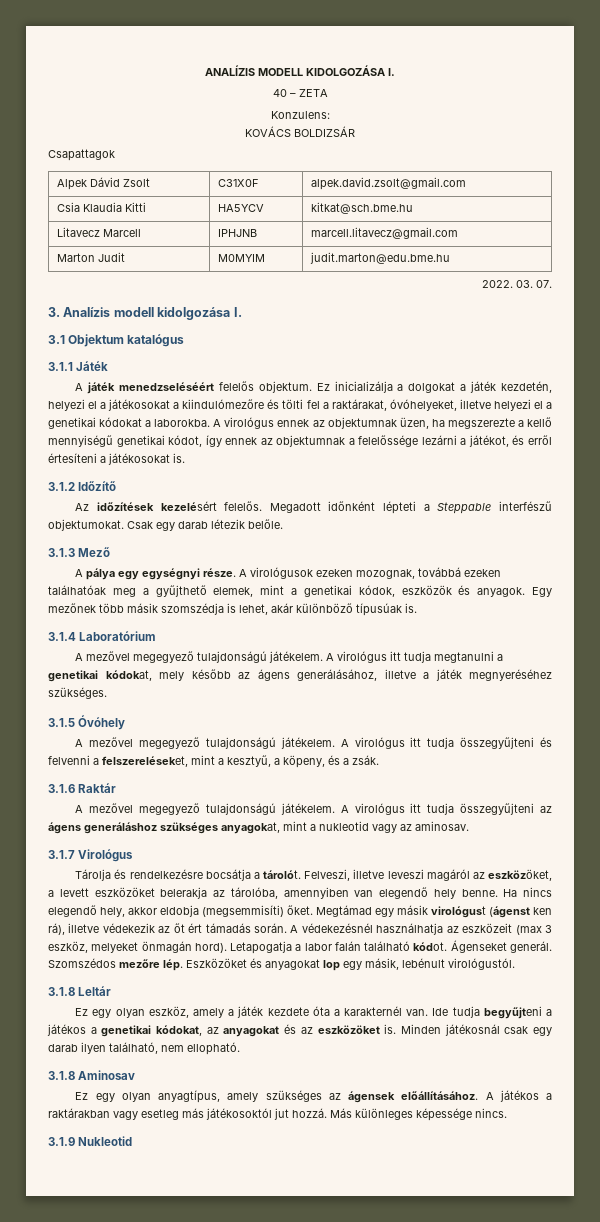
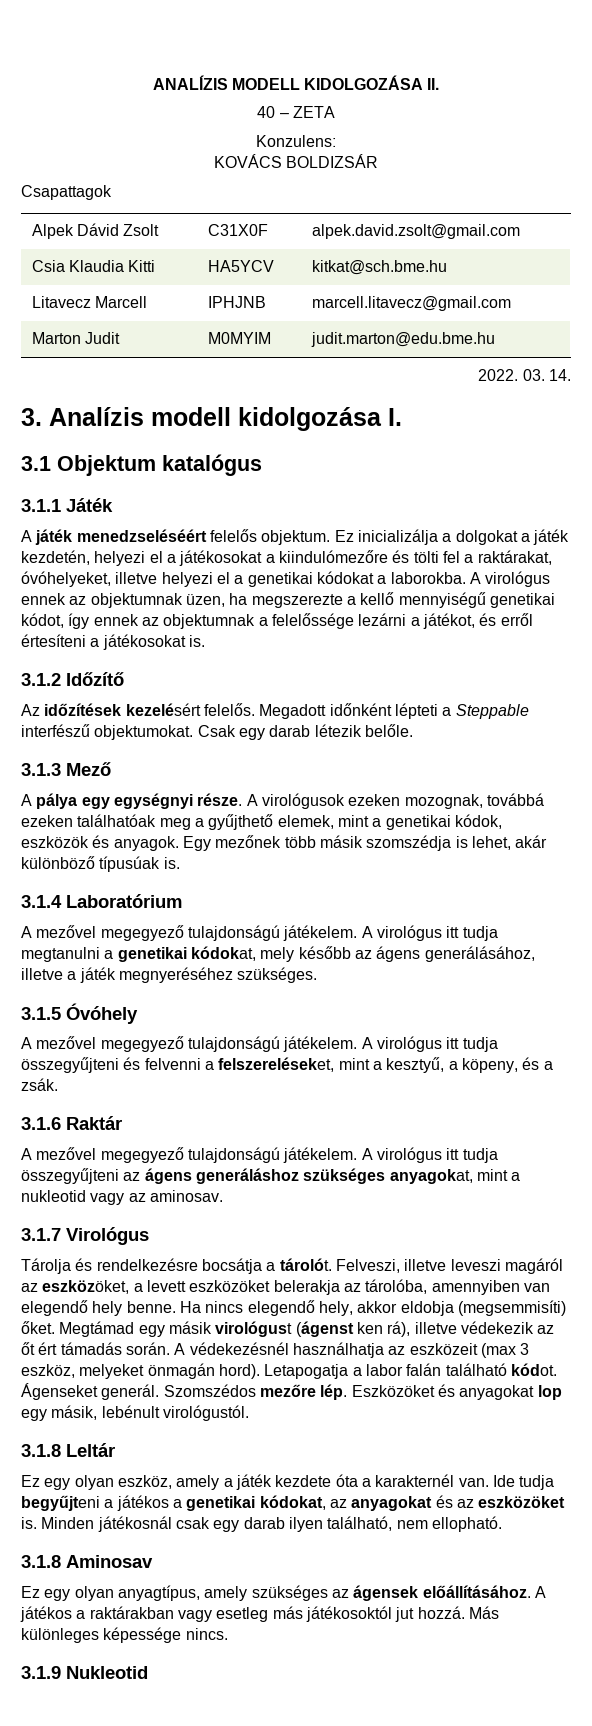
- ANALÍZIS MODELL KIDOLGOZÁSA I.
+ ANALÍZIS MODELL KIDOLGOZÁSA II.
- 03. 07.
+ 03. 14.

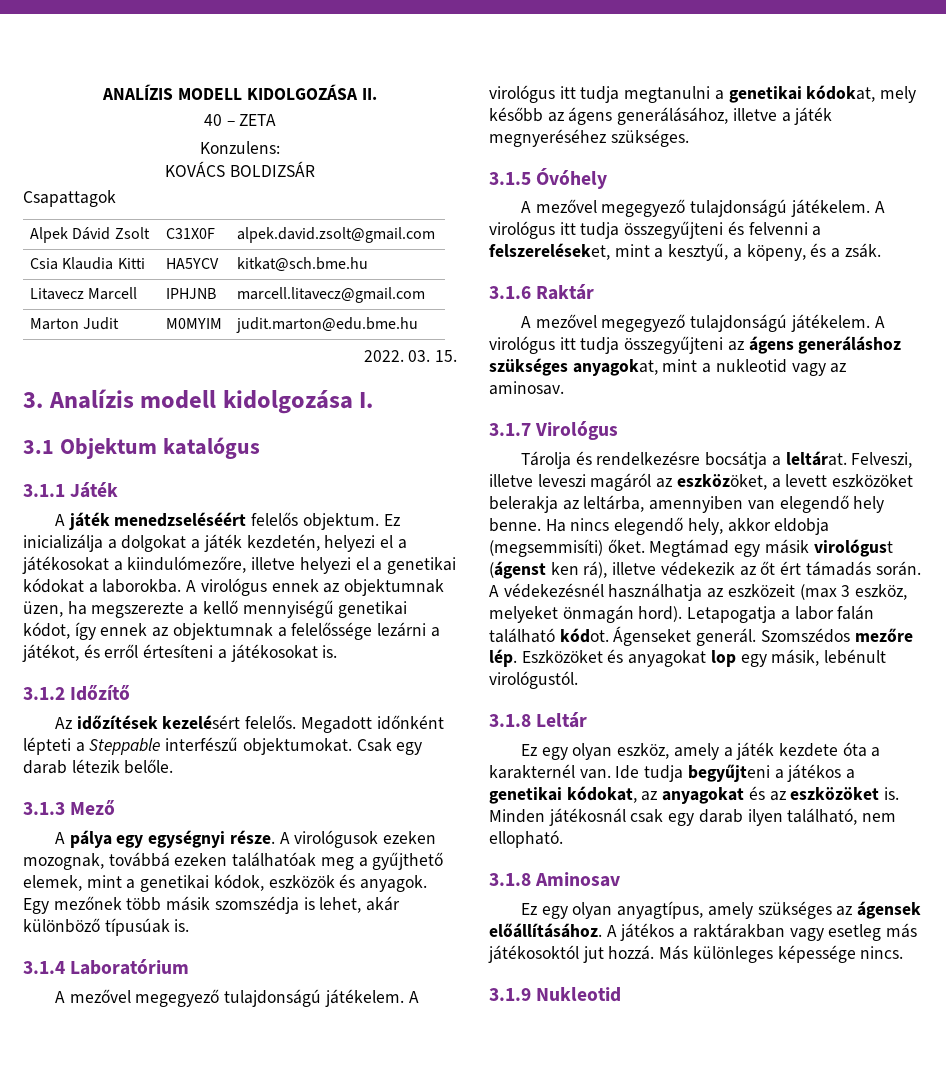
- 03. 14.
+ 03. 15.
- Ez inicializálja a dolgokat a játék kezdetén, helyezi el a játékosokat a kiindulómezőre és tölti fel a raktárakat, óvóhelyeket, illetve helyezi el a genetikai kódokat a laborokba.
+ Ez inicializálja a dolgokat a játék kezdetén, helyezi el a játékosokat a kiindulómezőre, illetve helyezi el a genetikai kódokat a laborokba.
- Tárolja és rendelkezésre bocsátja a tárolót.
+ Tárolja és rendelkezésre bocsátja a leltárat.
- Felveszi, illetve leveszi magáról az eszközöket, a levett eszközöket belerakja az tárolóba, amennyiben van elegendő hely benne.
+ Felveszi, illetve leveszi magáról az eszközöket, a levett eszközöket belerakja az leltárba, amennyiben van elegendő hely benne.

